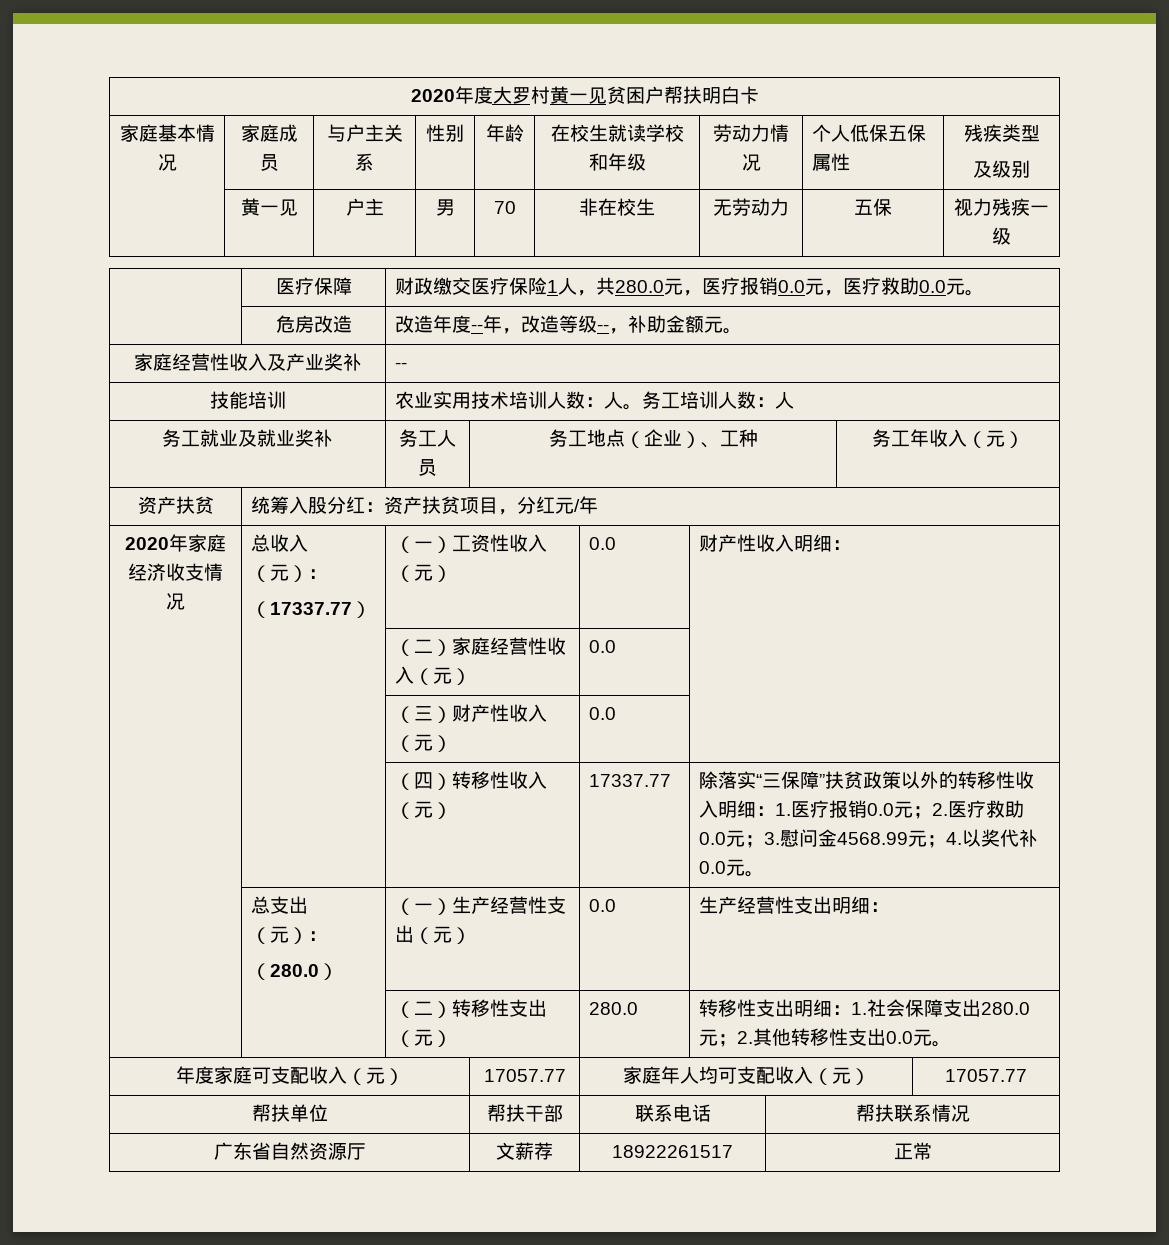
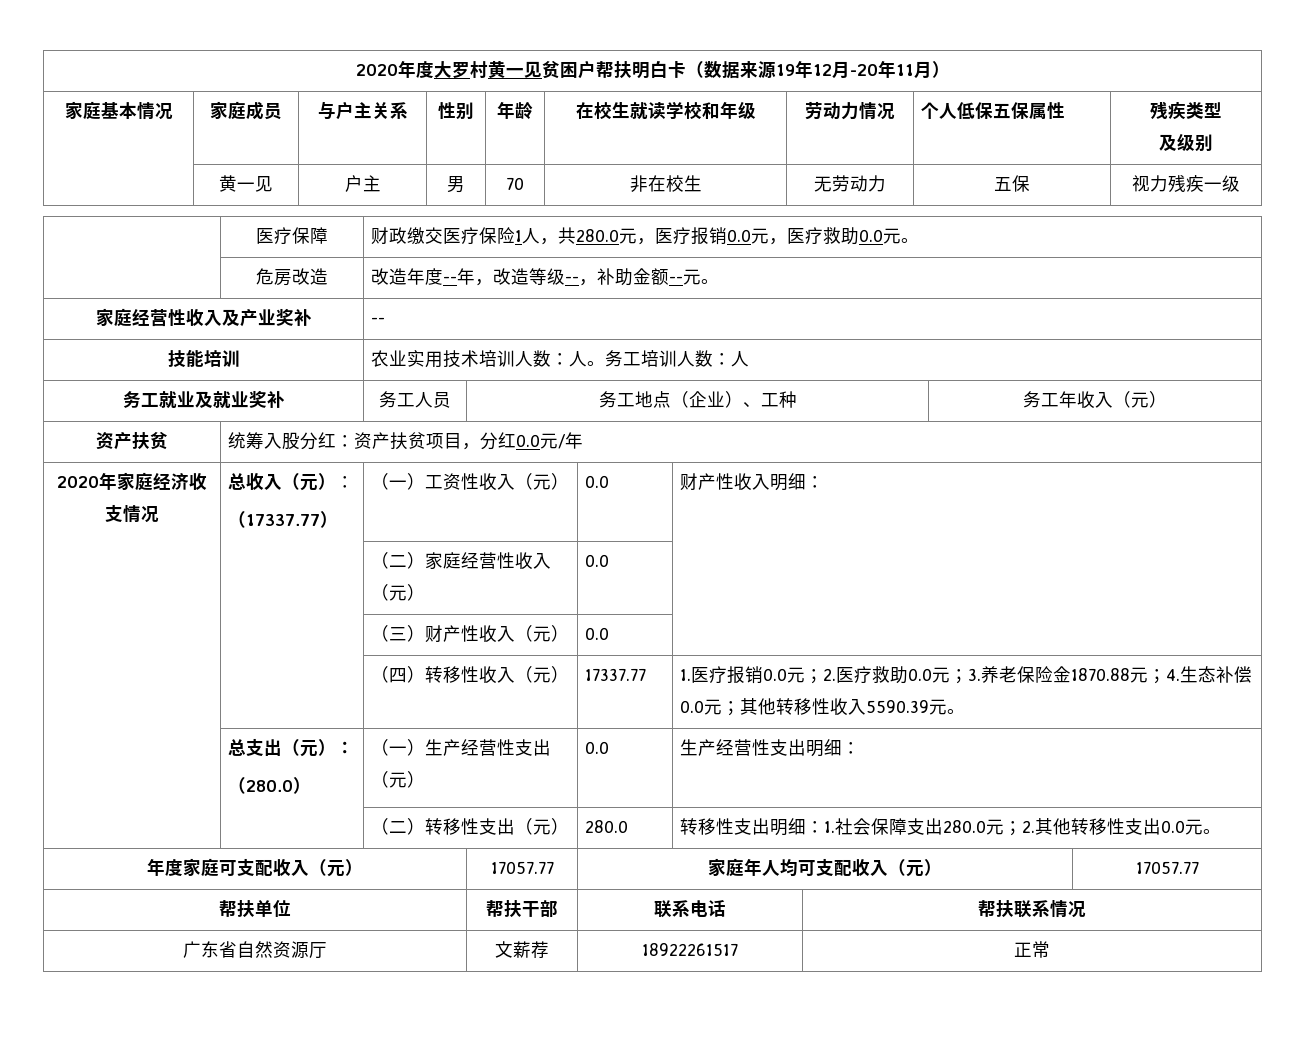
- 2020年度大罗村黄一见贫困户帮扶明白卡
+ 2020年度大罗村黄一见贫困户帮扶明白卡（数据来源19年12月-20年11月）
- | 危房改造 | 改造年度--年，改造等级--，补助金额元。
+ | 危房改造 | 改造年度--年，改造等级--，补助金额--元。
- 资产扶贫 | 统筹入股分红：资产扶贫项目，分红元/年
+ 资产扶贫 | 统筹入股分红：资产扶贫项目，分红0.0元/年
- | | （四）转移性收入（元） | 17337.77 | 除落实“三保障”扶贫政策以外的转移性收入明细：1.医疗报销0.0元；2.医疗救助0.0元；3.慰问金4568.99元；4.以奖代补0.0元。
+ | | （四）转移性收入（元） | 17337.77 | 1.医疗报销0.0元；2.医疗救助0.0元；3.养老保险金1870.88元；4.生态补偿0.0元；其他转移性收入5590.39元。

